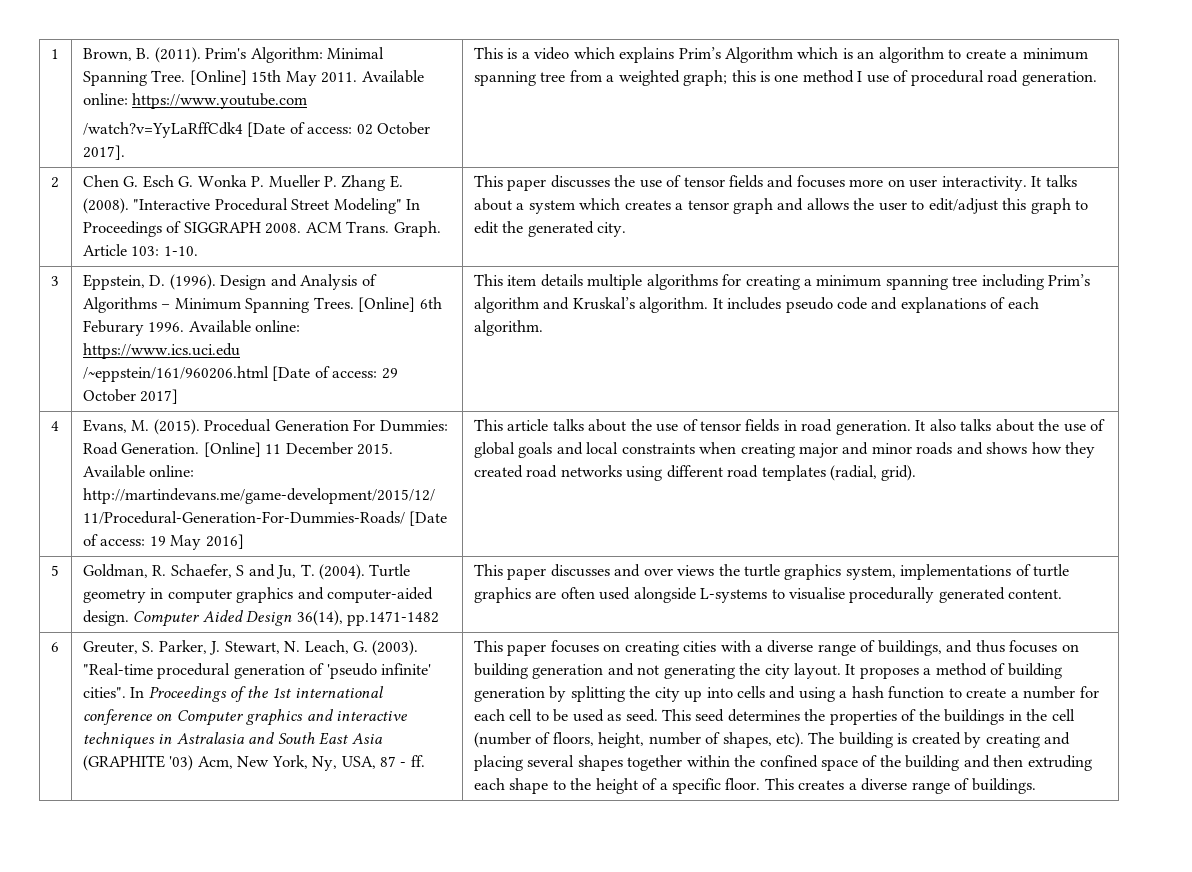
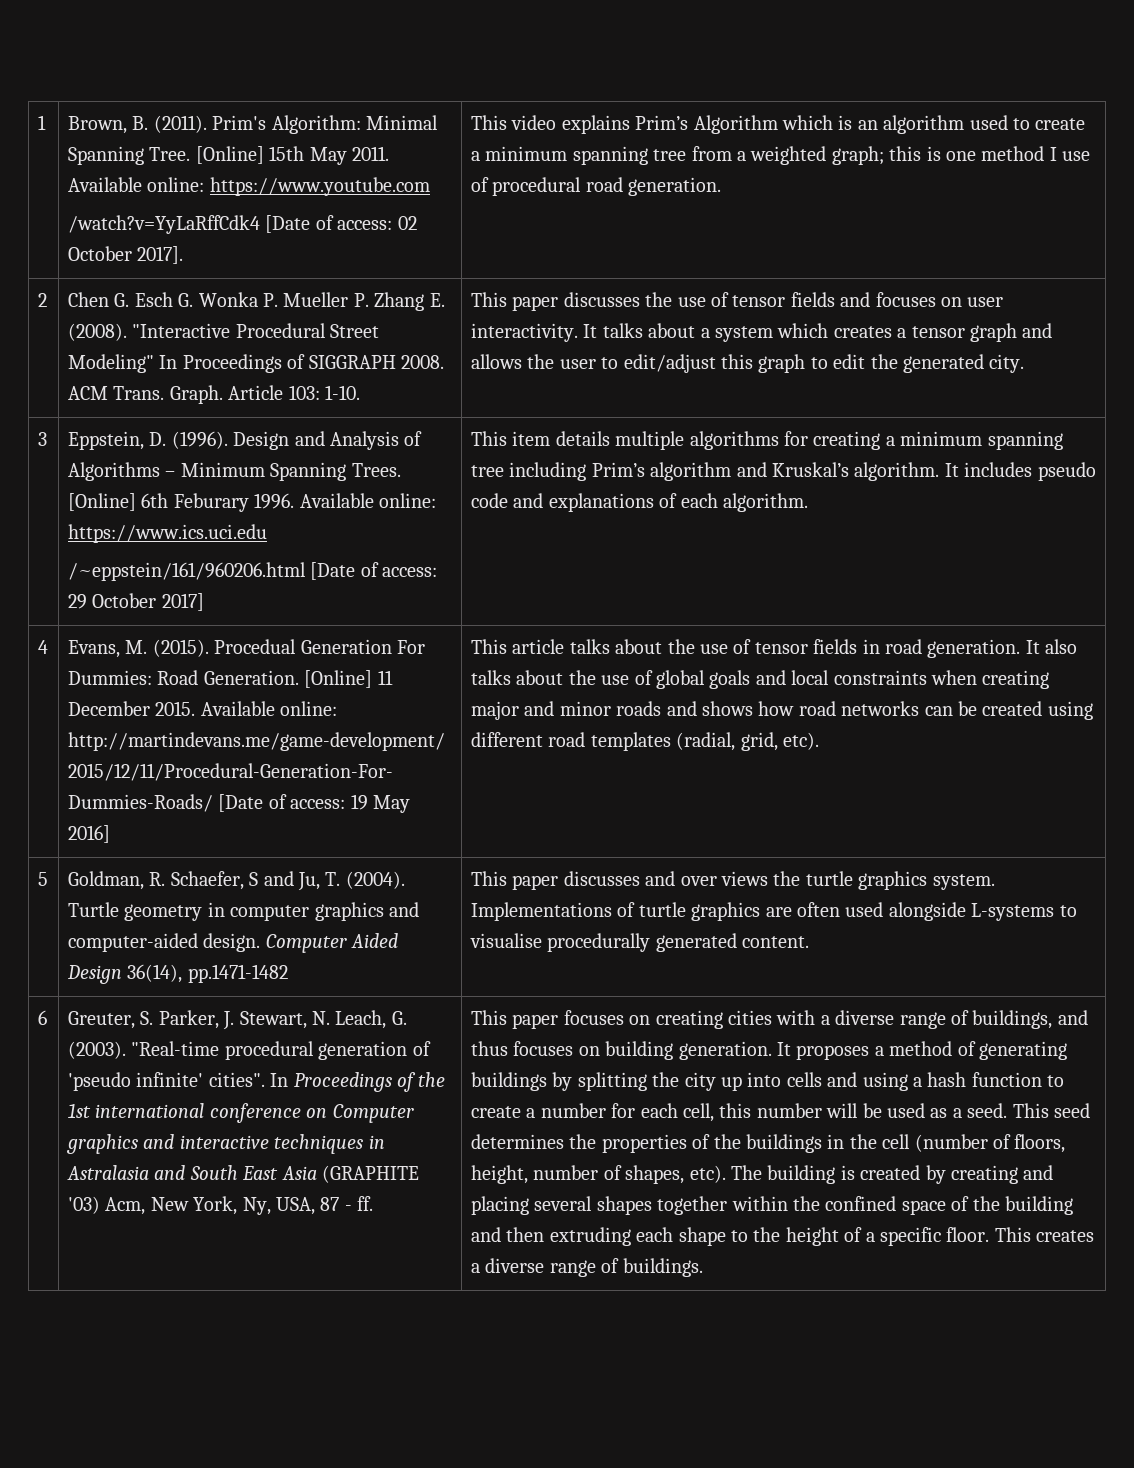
- This is a video which explains Prim’s Algorithm which is an algorithm to create a minimum spanning tree from a weighted graph; this is one method I use of procedural road generation.
+ This video explains Prim’s Algorithm which is an algorithm used to create a minimum spanning tree from a weighted graph; this is one method I use of procedural road generation.
- This paper discusses the use of tensor fields and focuses more on user interactivity.
+ This paper discusses the use of tensor fields and focuses on user interactivity.
- It also talks about the use of global goals and local constraints when creating major and minor roads and shows how they created road networks using different road templates (radial, grid).
+ It also talks about the use of global goals and local constraints when creating major and minor roads and shows how road networks can be created using different road templates (radial, grid, etc).
- This paper discusses and over views the turtle graphics system, implementations of turtle graphics are often used alongside L-systems to visualise procedurally generated content.
+ This paper discusses and over views the turtle graphics system. Implementations of turtle graphics are often used alongside L-systems to visualise procedurally generated content.
- This paper focuses on creating cities with a diverse range of buildings, and thus focuses on building generation and not generating the city layout.
+ This paper focuses on creating cities with a diverse range of buildings, and thus focuses on building generation.
- It proposes a method of building generation by splitting the city up into cells and using a hash function to create a number for each cell to be used as seed.
+ It proposes a method of generating buildings by splitting the city up into cells and using a hash function to create a number for each cell, this number will be used as a seed.

